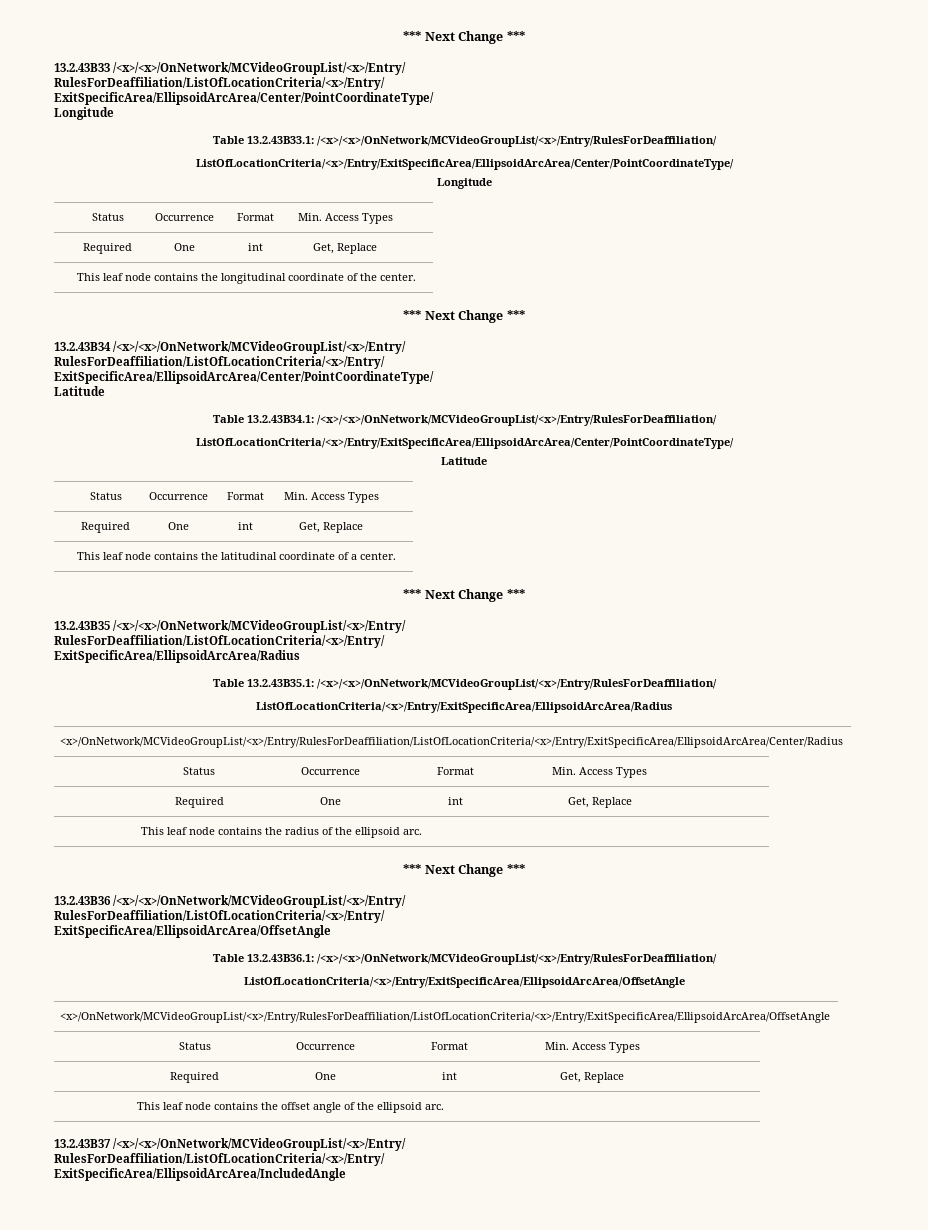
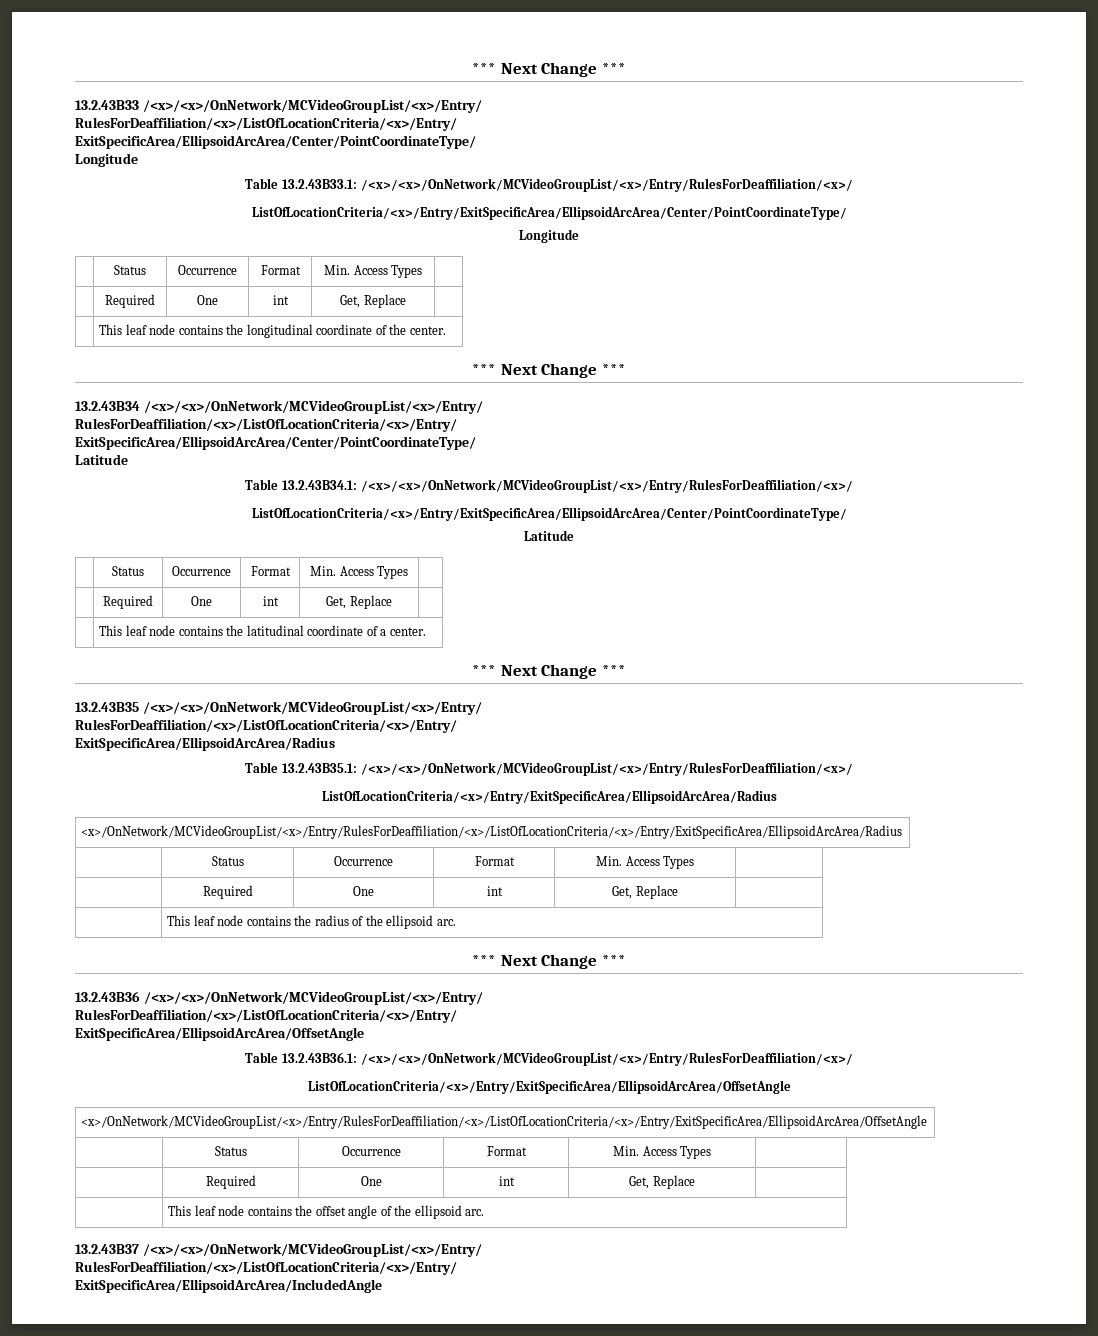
  13.2.43B33 /<x>/<x>/OnNetwork/MCVideoGroupList/<x>/Entry/
- RulesForDeaffiliation/ListOfLocationCriteria/<x>/Entry/
+ RulesForDeaffiliation/<x>/ListOfLocationCriteria/<x>/Entry/
- Table 13.2.43B33.1: /<x>/<x>/OnNetwork/MCVideoGroupList/<x>/Entry/RulesForDeaffiliation/
+ Table 13.2.43B33.1: /<x>/<x>/OnNetwork/MCVideoGroupList/<x>/Entry/RulesForDeaffiliation/<x>/
  13.2.43B34 /<x>/<x>/OnNetwork/MCVideoGroupList/<x>/Entry/
- RulesForDeaffiliation/ListOfLocationCriteria/<x>/Entry/
+ RulesForDeaffiliation/<x>/ListOfLocationCriteria/<x>/Entry/
- Table 13.2.43B34.1: /<x>/<x>/OnNetwork/MCVideoGroupList/<x>/Entry/RulesForDeaffiliation/
+ Table 13.2.43B34.1: /<x>/<x>/OnNetwork/MCVideoGroupList/<x>/Entry/RulesForDeaffiliation/<x>/
  13.2.43B35 /<x>/<x>/OnNetwork/MCVideoGroupList/<x>/Entry/
- RulesForDeaffiliation/ListOfLocationCriteria/<x>/Entry/
+ RulesForDeaffiliation/<x>/ListOfLocationCriteria/<x>/Entry/
- Table 13.2.43B35.1: /<x>/<x>/OnNetwork/MCVideoGroupList/<x>/Entry/RulesForDeaffiliation/
+ Table 13.2.43B35.1: /<x>/<x>/OnNetwork/MCVideoGroupList/<x>/Entry/RulesForDeaffiliation/<x>/
- <x>/OnNetwork/MCVideoGroupList/<x>/Entry/RulesForDeaffiliation/ListOfLocationCriteria/<x>/Entry/ExitSpecificArea/EllipsoidArcArea/Center/Radius
+ <x>/OnNetwork/MCVideoGroupList/<x>/Entry/RulesForDeaffiliation/<x>/ListOfLocationCriteria/<x>/Entry/ExitSpecificArea/EllipsoidArcArea/Radius
  13.2.43B36 /<x>/<x>/OnNetwork/MCVideoGroupList/<x>/Entry/
- RulesForDeaffiliation/ListOfLocationCriteria/<x>/Entry/
+ RulesForDeaffiliation/<x>/ListOfLocationCriteria/<x>/Entry/
- Table 13.2.43B36.1: /<x>/<x>/OnNetwork/MCVideoGroupList/<x>/Entry/RulesForDeaffiliation/
+ Table 13.2.43B36.1: /<x>/<x>/OnNetwork/MCVideoGroupList/<x>/Entry/RulesForDeaffiliation/<x>/
- <x>/OnNetwork/MCVideoGroupList/<x>/Entry/RulesForDeaffiliation/ListOfLocationCriteria/<x>/Entry/ExitSpecificArea/EllipsoidArcArea/OffsetAngle
+ <x>/OnNetwork/MCVideoGroupList/<x>/Entry/RulesForDeaffiliation/<x>/ListOfLocationCriteria/<x>/Entry/ExitSpecificArea/EllipsoidArcArea/OffsetAngle
  13.2.43B37 /<x>/<x>/OnNetwork/MCVideoGroupList/<x>/Entry/
- RulesForDeaffiliation/ListOfLocationCriteria/<x>/Entry/
+ RulesForDeaffiliation/<x>/ListOfLocationCriteria/<x>/Entry/

